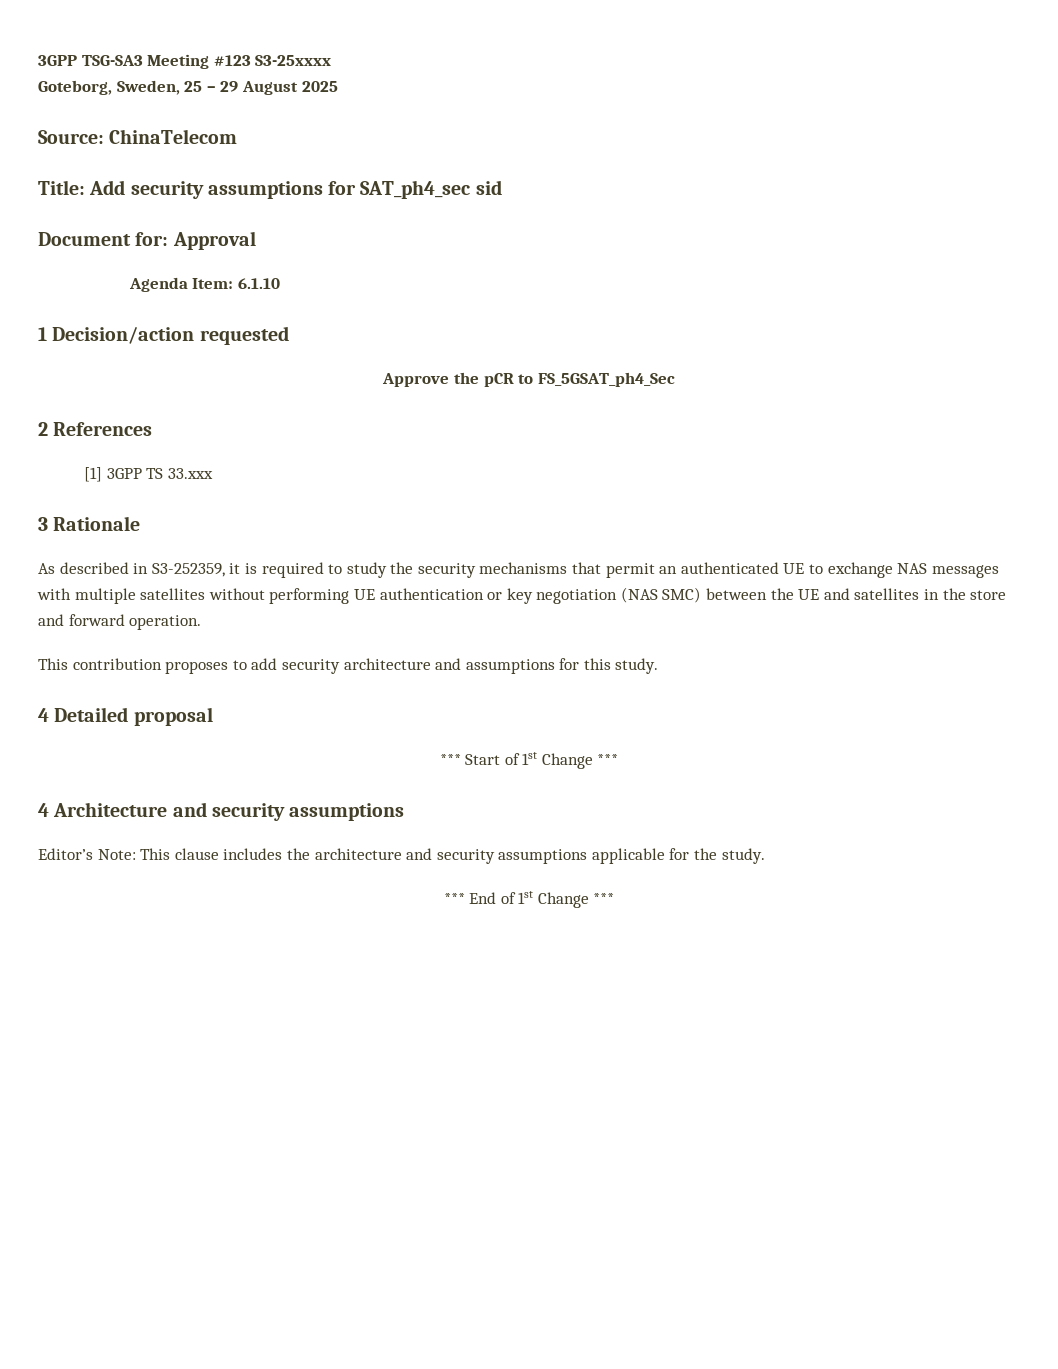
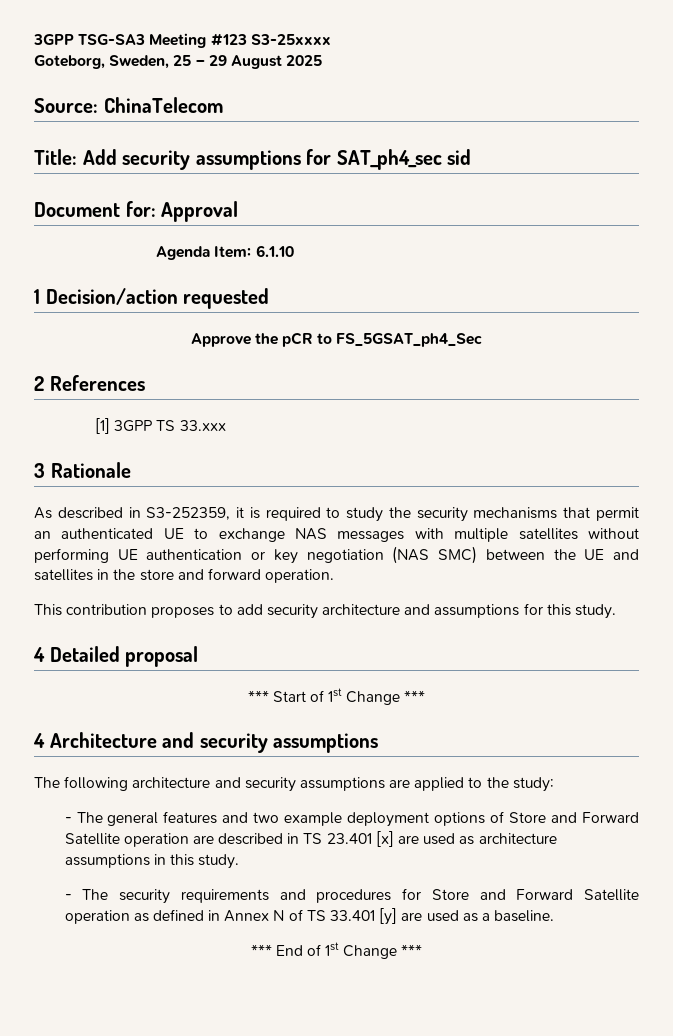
- Editor’s Note: This clause includes the architecture and security assumptions applicable for the study.
+ The following architecture and security assumptions are applied to the study:
+ - The general features and two example deployment options of Store and Forward Satellite operation are described in TS 23.401 [x] are used as architecture assumptions in this study.
+ - The security requirements and procedures for Store and Forward Satellite operation as defined in Annex N of TS 33.401 [y] are used as a baseline.

